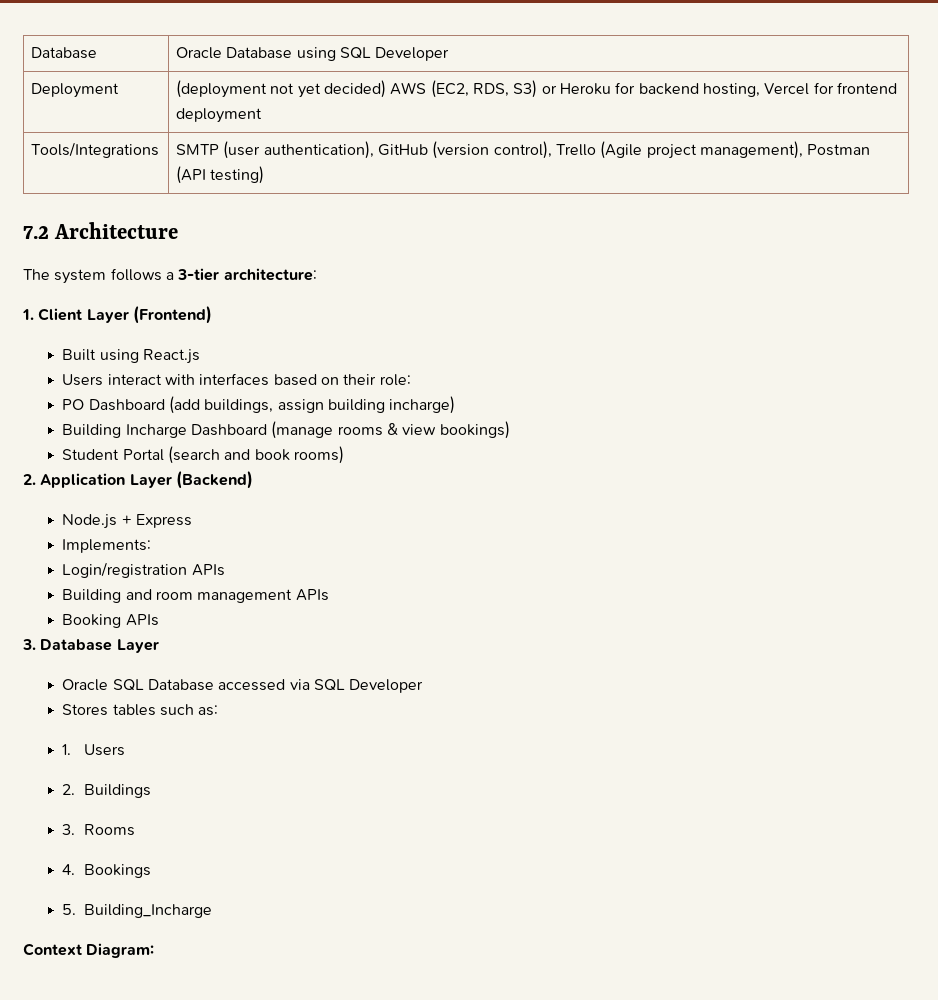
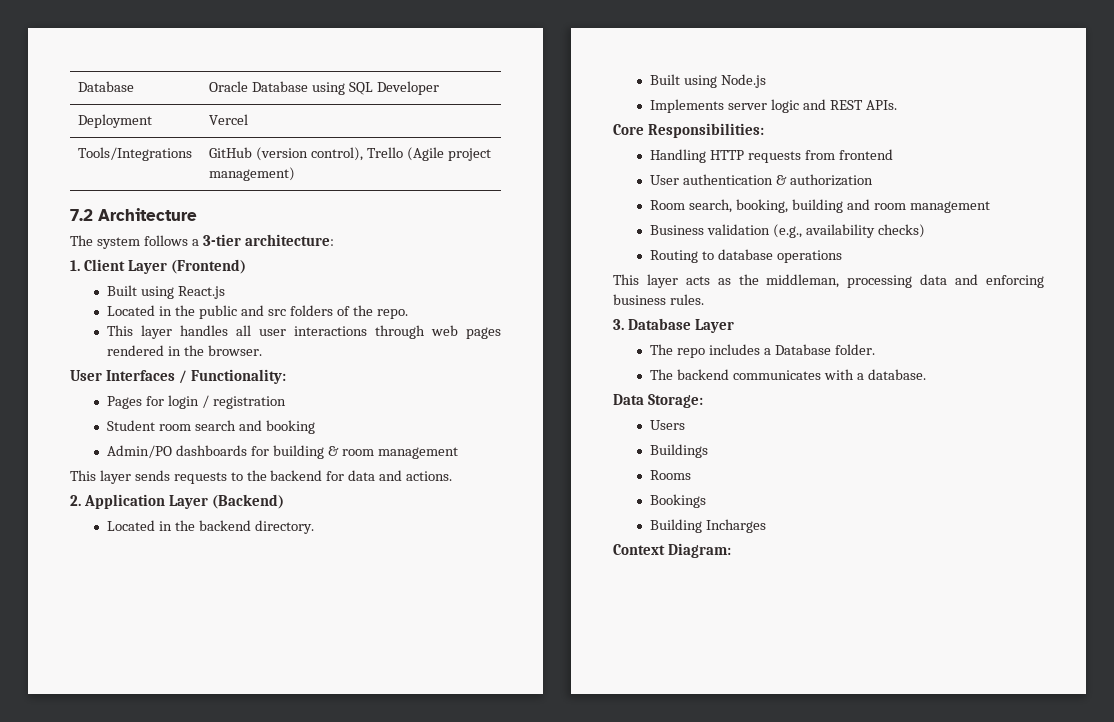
- Deployment | (deployment not yet decided) AWS (EC2, RDS, S3) or Heroku for backend hosting, Vercel for frontend deployment
- Tools/Integrations | SMTP (user authentication), GitHub (version control), Trello (Agile project management), Postman (API testing)
+ Deployment | Vercel
+ Tools/Integrations | GitHub (version control), Trello (Agile project management)
- Users interact with interfaces based on their role:
- PO Dashboard (add buildings, assign building incharge)
- Building Incharge Dashboard (manage rooms & view bookings)
- Student Portal (search and book rooms)
+ Located in the public and src folders of the repo.
+ This layer handles all user interactions through web pages rendered in the browser.
+ User Interfaces / Functionality:
+ Pages for login / registration
+ Student room search and booking
+ Admin/PO dashboards for building & room management
+ This layer sends requests to the backend for data and actions.
  2. Application Layer (Backend)
- Node.js + Express
- Implements:
- Login/registration APIs
- Building and room management APIs
- Booking APIs
+ Located in the backend directory.
+ Built using Node.js
+ Implements server logic and REST APIs.
+ Core Responsibilities:
+ Handling HTTP requests from frontend
+ User authentication & authorization
+ Room search, booking, building and room management
+ Business validation (e.g., availability checks)
+ Routing to database operations
+ This layer acts as the middleman, processing data and enforcing business rules.
  3. Database Layer
- Oracle SQL Database accessed via SQL Developer
- Stores tables such as:
- 1. Users
+ The repo includes a Database folder.
+ The backend communicates with a database.
+ Data Storage:
+ Users
- 2. Buildings
+ Buildings
- 3. Rooms
+ Rooms
- 4. Bookings
+ Bookings
- 5. Building_Incharge
+ Building Incharges

